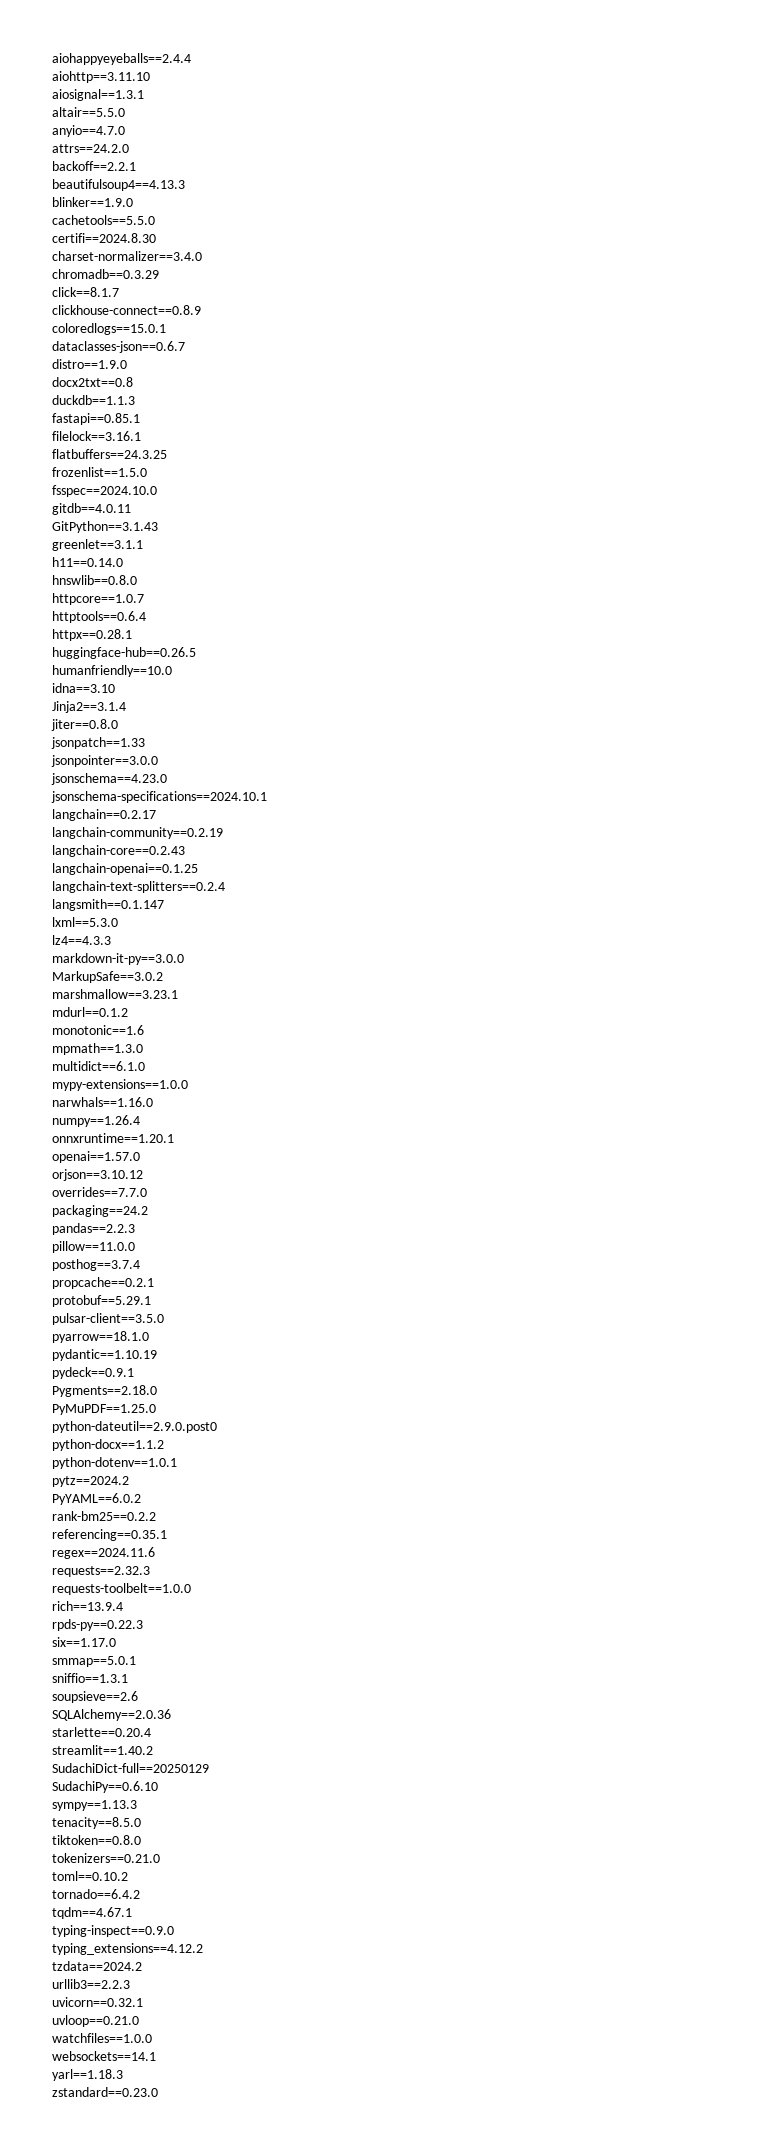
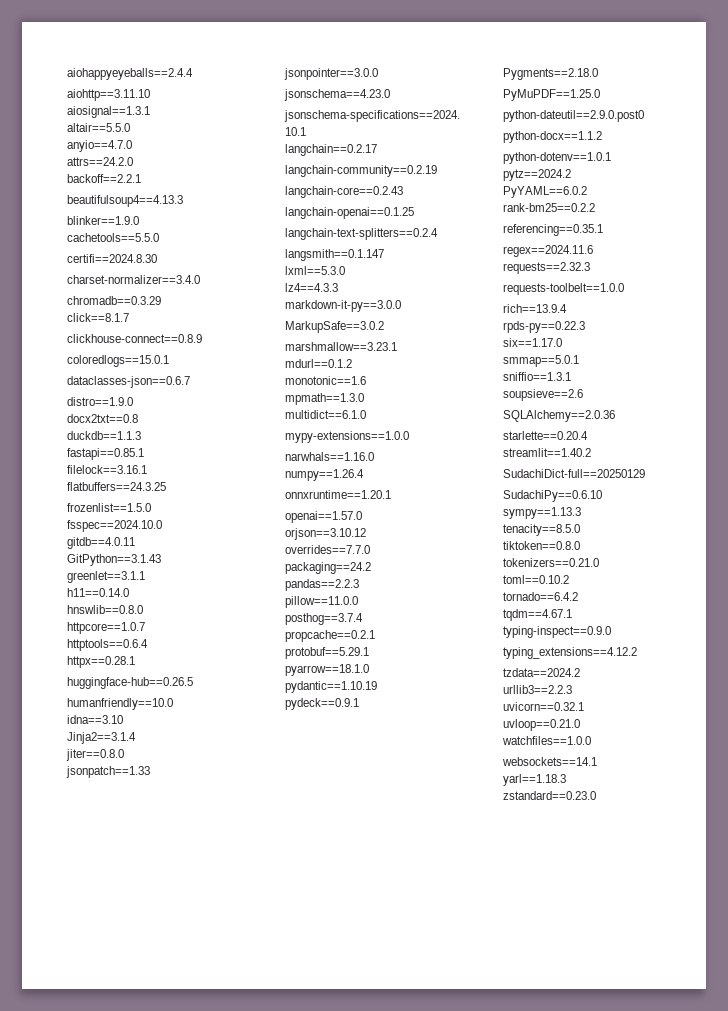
- pulsar-client==3.5.0

